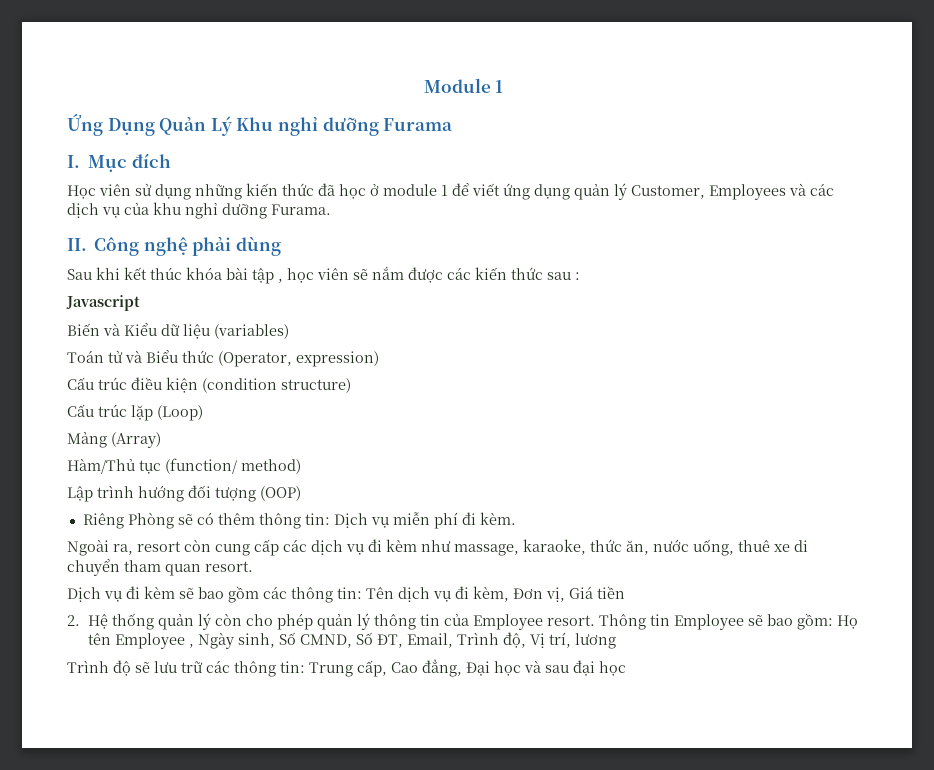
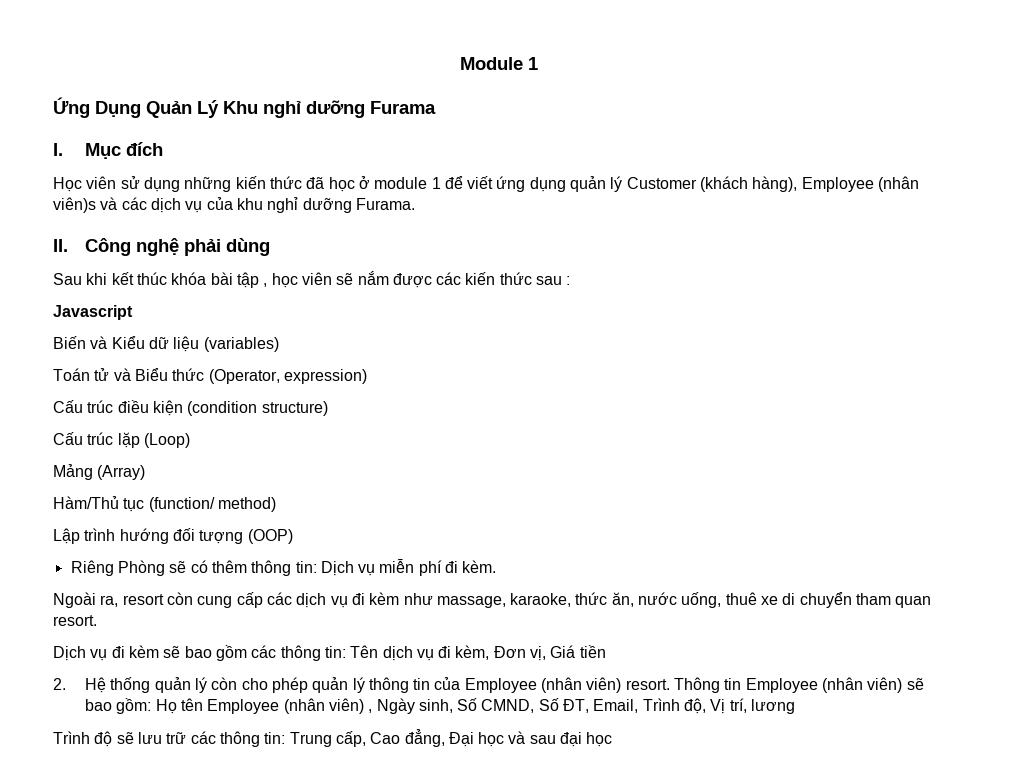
- Học viên sử dụng những kiến thức đã học ở module 1 để viết ứng dụng quản lý Customer, Employees và các dịch vụ của khu nghỉ dưỡng Furama.
+ Học viên sử dụng những kiến thức đã học ở module 1 để viết ứng dụng quản lý Customer (khách hàng), Employee (nhân viên)s và các dịch vụ của khu nghỉ dưỡng Furama.
- 2. Hệ thống quản lý còn cho phép quản lý thông tin của Employee resort.
+ 2. Hệ thống quản lý còn cho phép quản lý thông tin của Employee (nhân viên) resort.
- Thông tin Employee sẽ bao gồm: Họ tên Employee , Ngày sinh, Số CMND, Số ĐT, Email, Trình độ, Vị trí, lương
+ Thông tin Employee (nhân viên) sẽ bao gồm: Họ tên Employee (nhân viên) , Ngày sinh, Số CMND, Số ĐT, Email, Trình độ, Vị trí, lương

